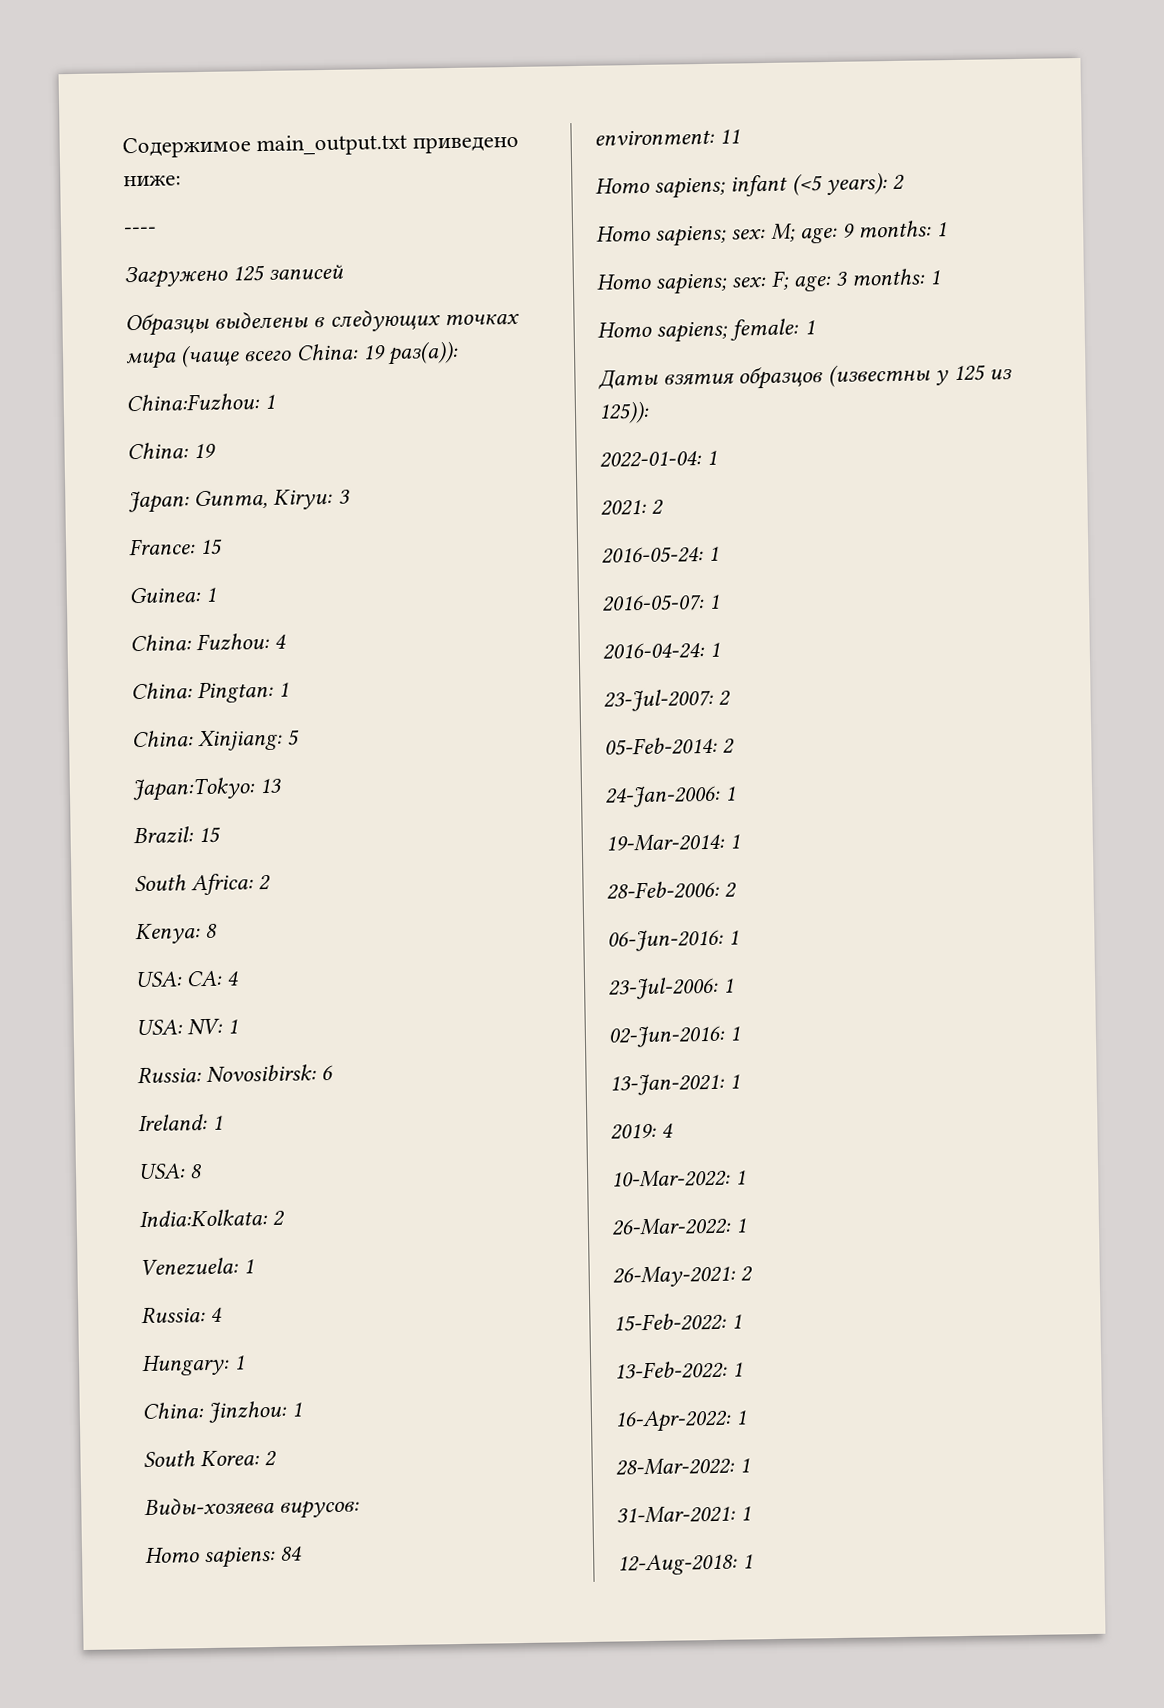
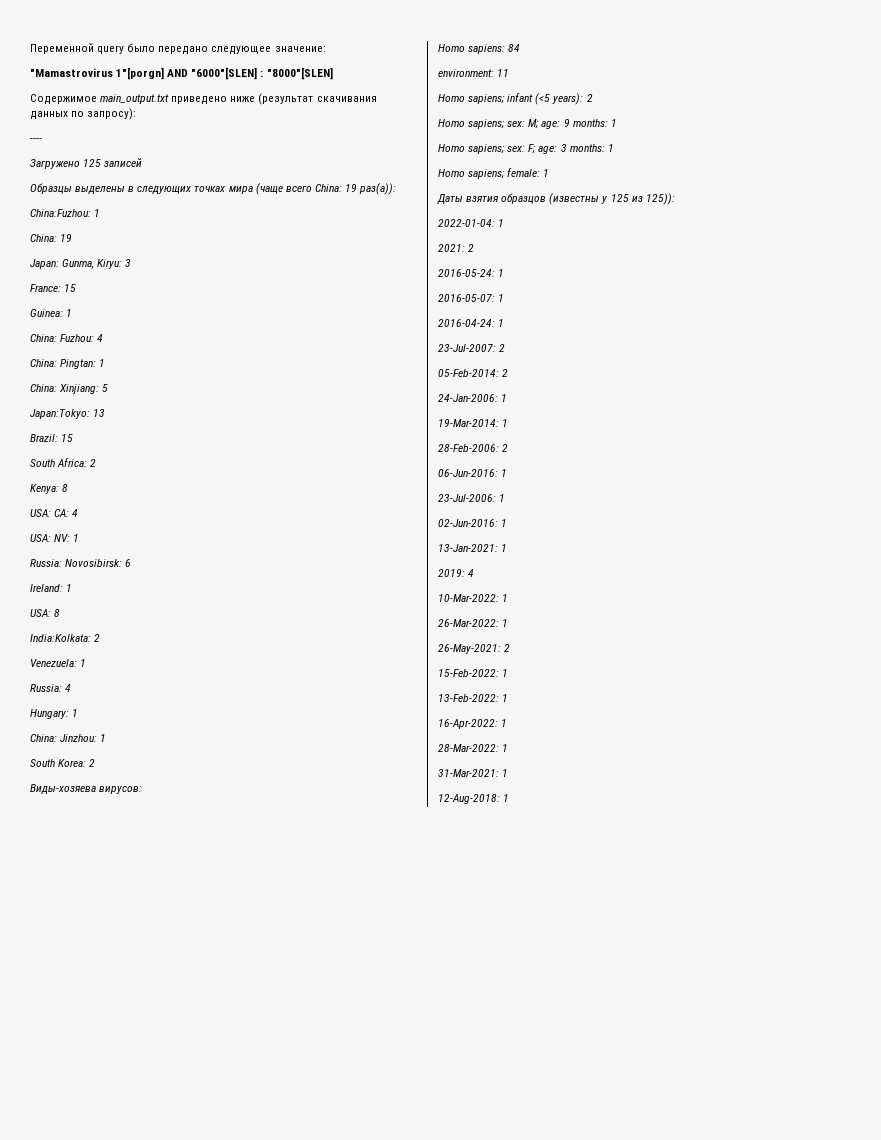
- Содержимое main_output.txt приведено ниже:
+ Переменной query было передано следующее значение:
+ "Mamastrovirus 1"[porgn] AND "6000"[SLEN] : "8000"[SLEN]
+ Содержимое main_output.txt приведено ниже (результат скачивания данных по запросу):

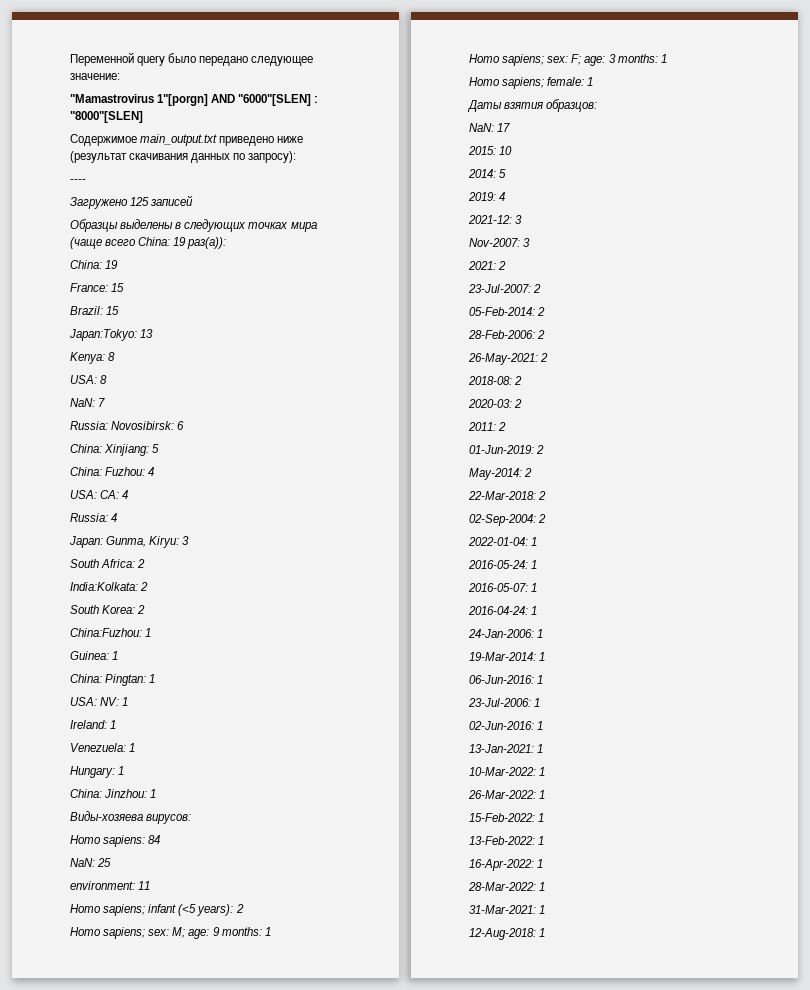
  Образцы выделены в следующих точках мира (чаще всего China: 19 раз(а)):
+ China: 19
+ France: 15
+ Brazil: 15
+ Japan:Tokyo: 13
+ Kenya: 8
+ USA: 8
+ NaN: 7
+ Russia: Novosibirsk: 6
+ China: Xinjiang: 5
+ China: Fuzhou: 4
+ USA: CA: 4
+ Russia: 4
+ Japan: Gunma, Kiryu: 3
+ South Africa: 2
+ India:Kolkata: 2
+ South Korea: 2
  China:Fuzhou: 1
- China: 19
- Japan: Gunma, Kiryu: 3
- France: 15
- China: Fuzhou: 4
- China: Xinjiang: 5
- Japan:Tokyo: 13
- Brazil: 15
- South Africa: 2
- Kenya: 8
- USA: CA: 4
- Russia: Novosibirsk: 6
- USA: 8
- India:Kolkata: 2
- Russia: 4
- South Korea: 2
+ NaN: 25
- Даты взятия образцов (известны у 125 из 125)):
+ Даты взятия образцов:
+ NaN: 17
+ 2015: 10
+ 2014: 5
+ 2019: 4
+ 2021-12: 3
+ Nov-2007: 3
+ 2021: 2
+ 23-Jul-2007: 2
+ 05-Feb-2014: 2
+ 28-Feb-2006: 2
+ 26-May-2021: 2
+ 2018-08: 2
+ 2020-03: 2
+ 2011: 2
+ 01-Jun-2019: 2
+ May-2014: 2
+ 22-Mar-2018: 2
+ 02-Sep-2004: 2
- 2021: 2
- 23-Jul-2007: 2
- 05-Feb-2014: 2
- 28-Feb-2006: 2
- 2019: 4
- 26-May-2021: 2

